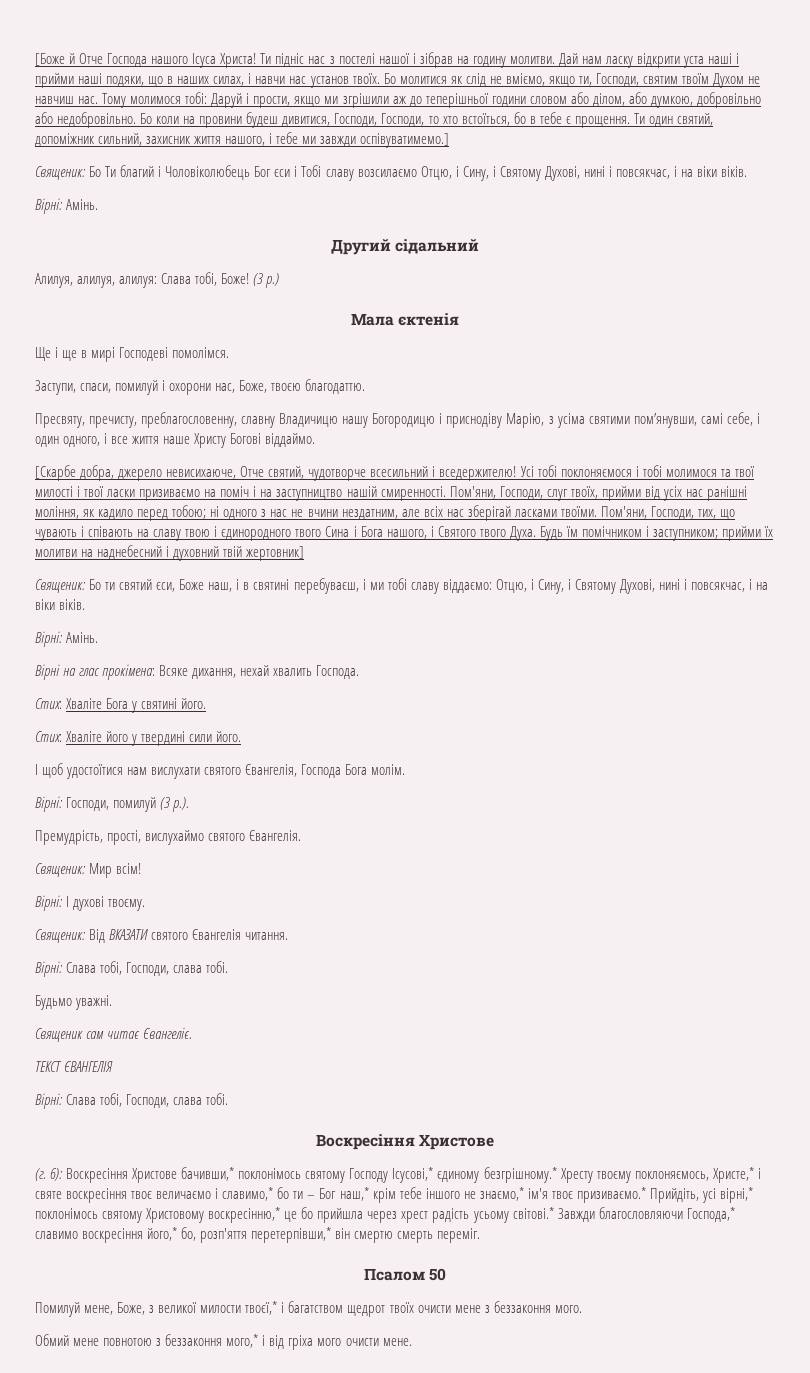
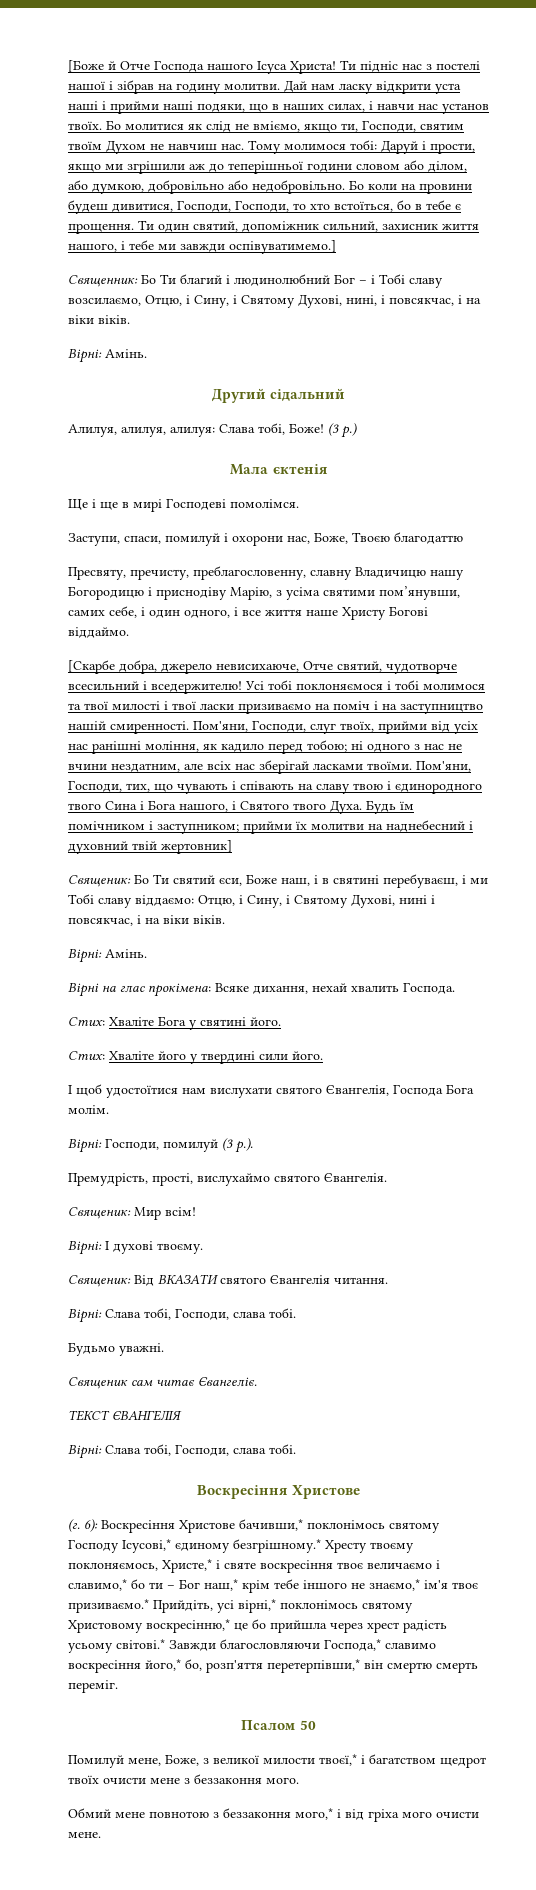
- Священик: Бо Ти благий і Чоловіколюбець Бог єси і Тобі славу возсилаємо Отцю, і Сину, і Святому Духові, нині і повсякчас, і на віки віків.
+ Священник: Бо Ти благий і людинолюбний Бог – і Тобі славу возсилаємо, Отцю, і Сину, і Святому Духові, нині, і повсякчас, і на віки віків.
- Заступи, спаси, помилуй і охорони нас, Боже, твоєю благодаттю.
+ Заступи, спаси, помилуй і охорони нас, Боже, Твоєю благодаттю
- Пресвяту, пречисту, преблагословенну, славну Владичицю нашу Богородицю і приснодіву Марію, з усіма святими пом’янувши, самі себе, і один одного, і все життя наше Христу Богові віддаймо.
+ Пресвяту, пречисту, преблагословенну, славну Владичицю нашу Богородицю і приснодіву Марію, з усіма святими пом’янувши, самих себе, і один одного, і все життя наше Христу Богові віддаймо.
- Священик: Бо ти святий єси, Боже наш, і в святині перебуваєш, і ми тобі славу віддаємо: Отцю, і Сину, і Святому Духові, нині і повсякчас, і на віки віків.
+ Священик: Бо Ти святий єси, Боже наш, і в святині перебуваєш, і ми Тобі славу віддаємо: Отцю, і Сину, і Святому Духові, нині і повсякчас, і на віки віків.

